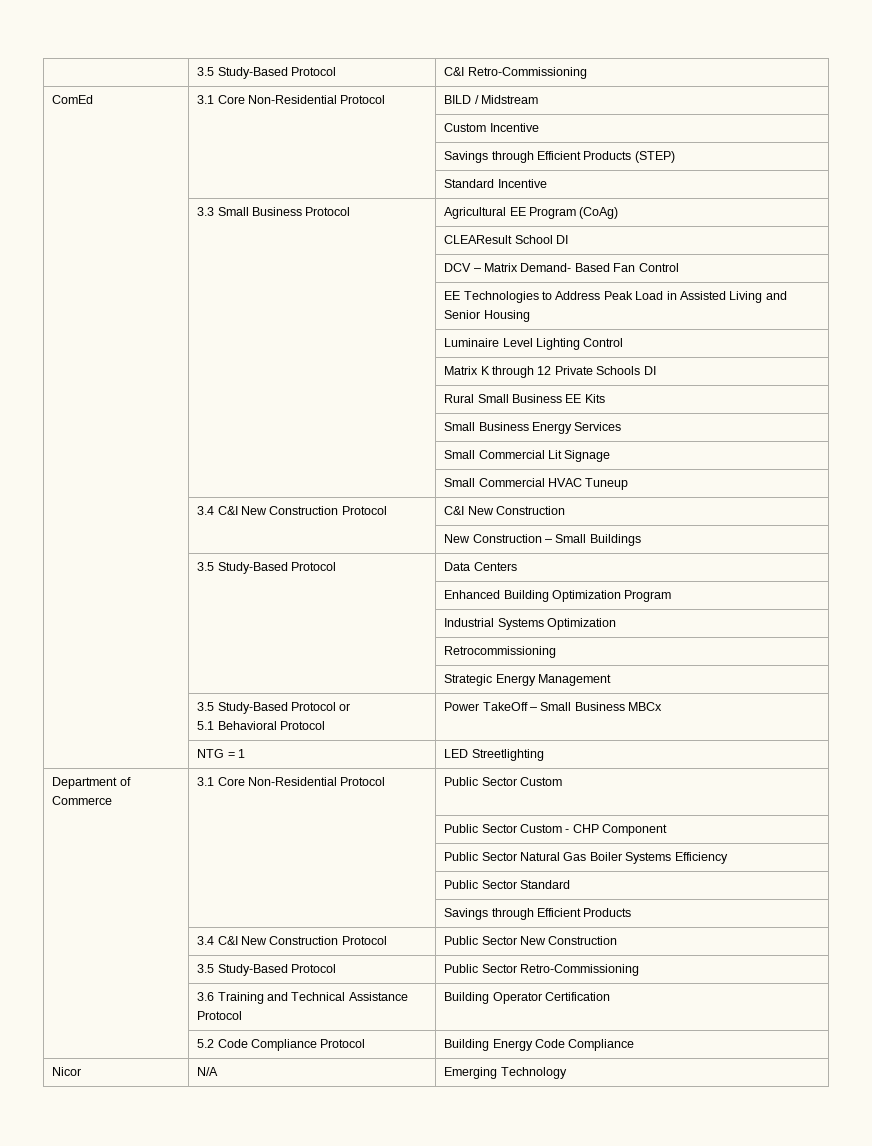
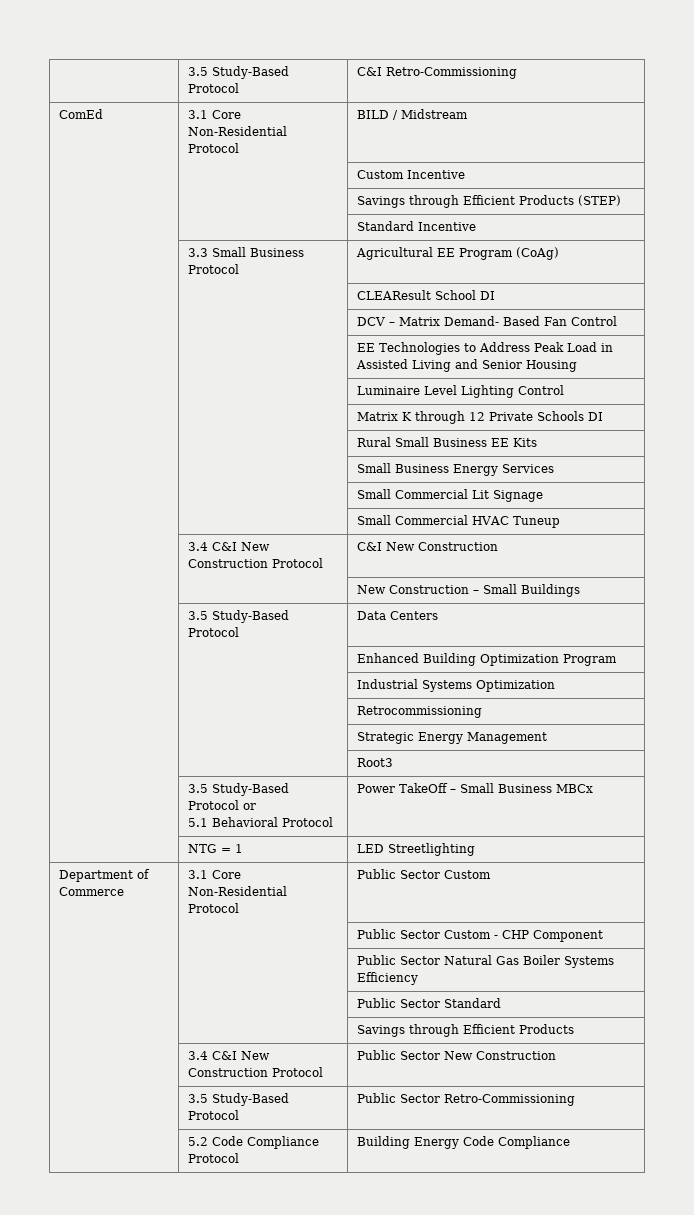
+ | | Root3
- | 3.6 Training and Technical Assistance Protocol | Building Operator Certification
- Nicor | N/A | Emerging Technology

